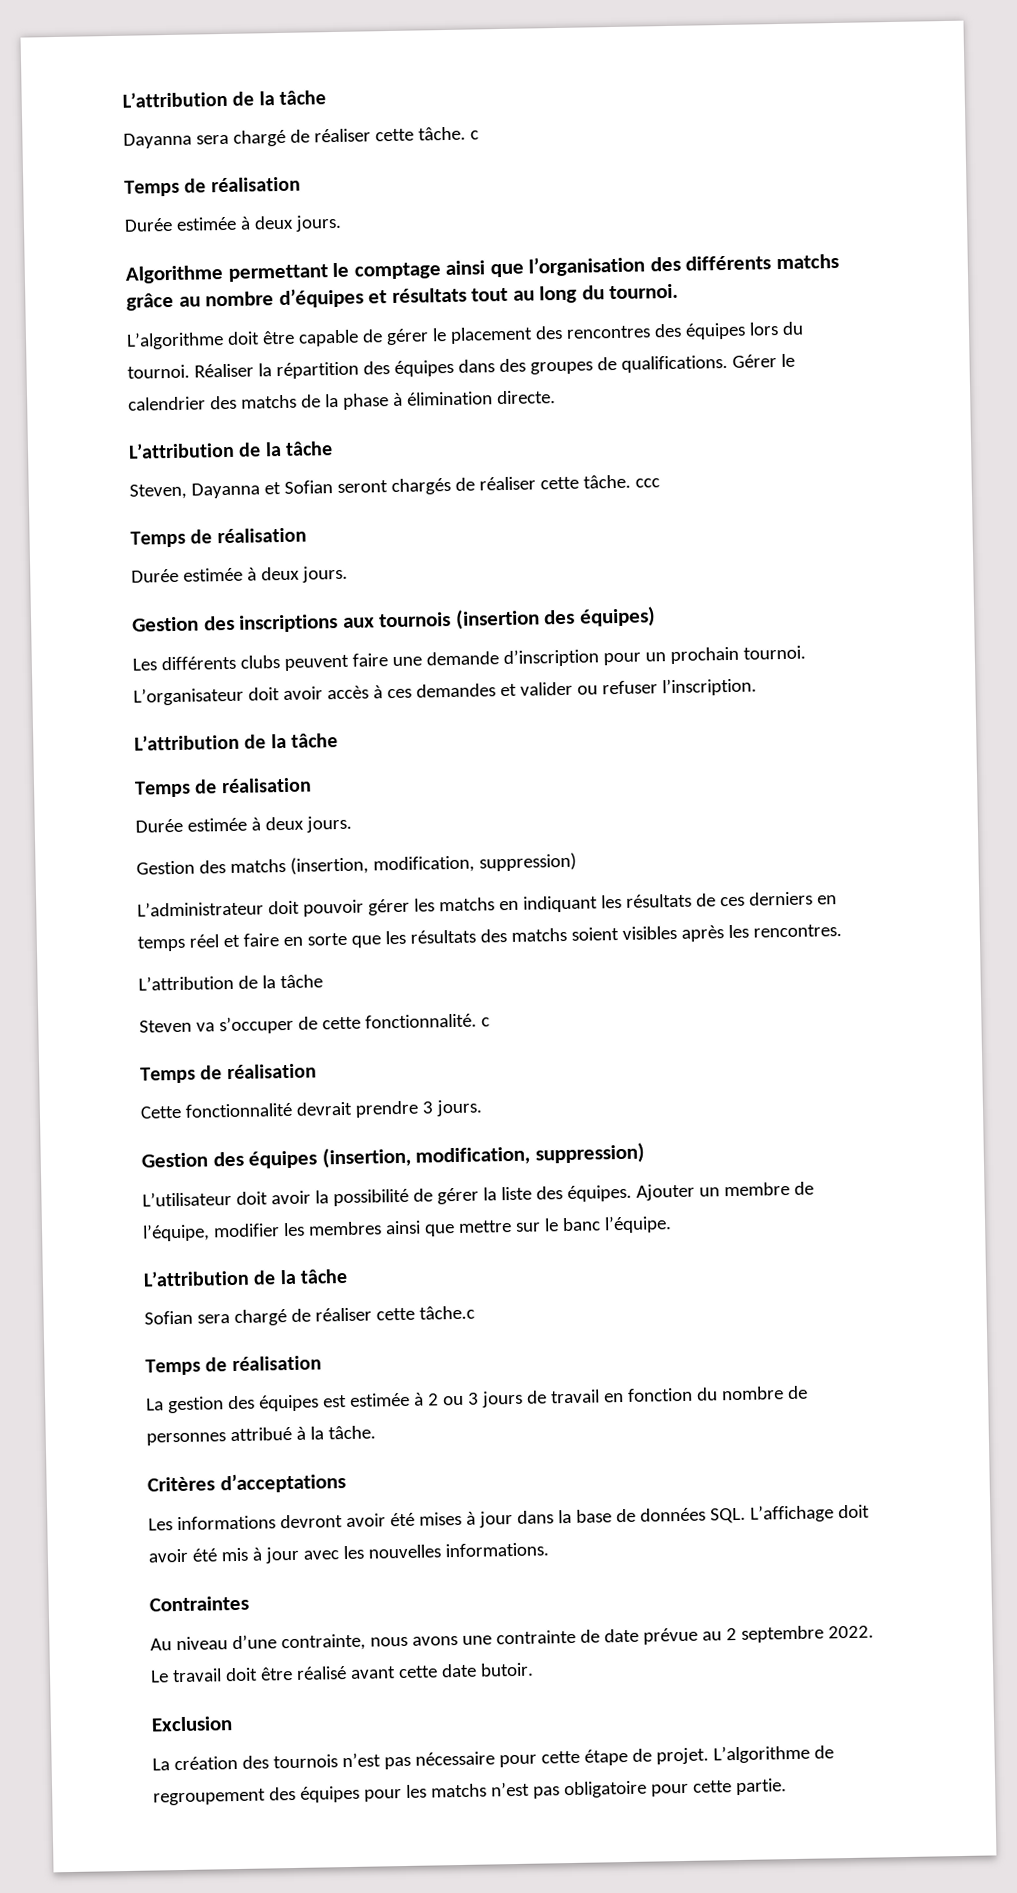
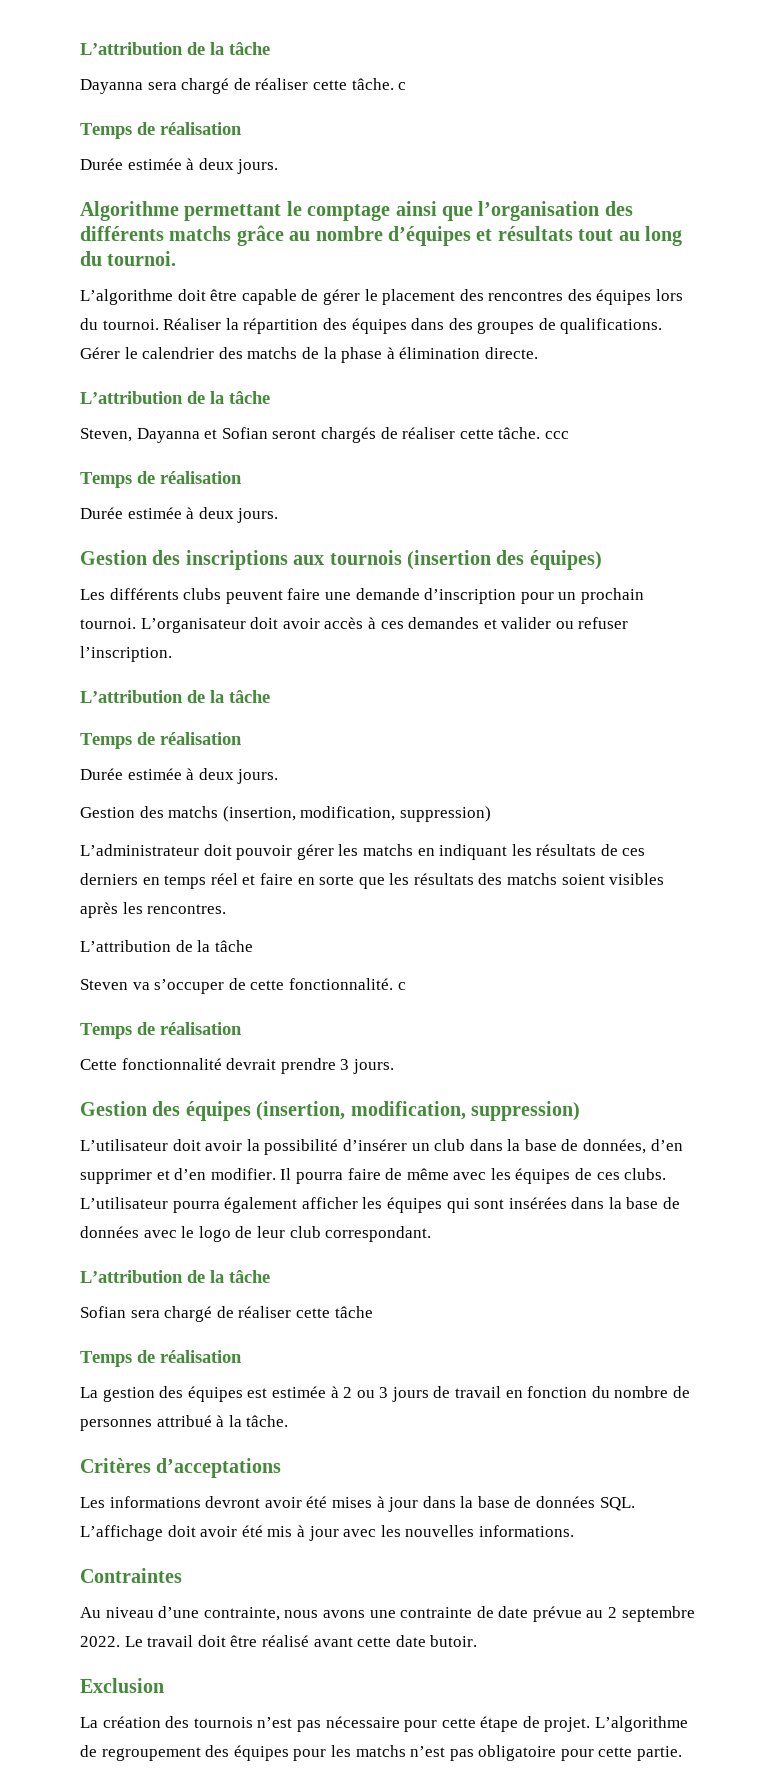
- L’utilisateur doit avoir la possibilité de gérer la liste des équipes. Ajouter un membre de l’équipe, modifier les membres ainsi que mettre sur le banc l’équipe.
+ L’utilisateur doit avoir la possibilité d’insérer un club dans la base de données, d’en supprimer et d’en modifier. Il pourra faire de même avec les équipes de ces clubs. L’utilisateur pourra également afficher les équipes qui sont insérées dans la base de données avec le logo de leur club correspondant.
- Sofian sera chargé de réaliser cette tâche.c
+ Sofian sera chargé de réaliser cette tâche

